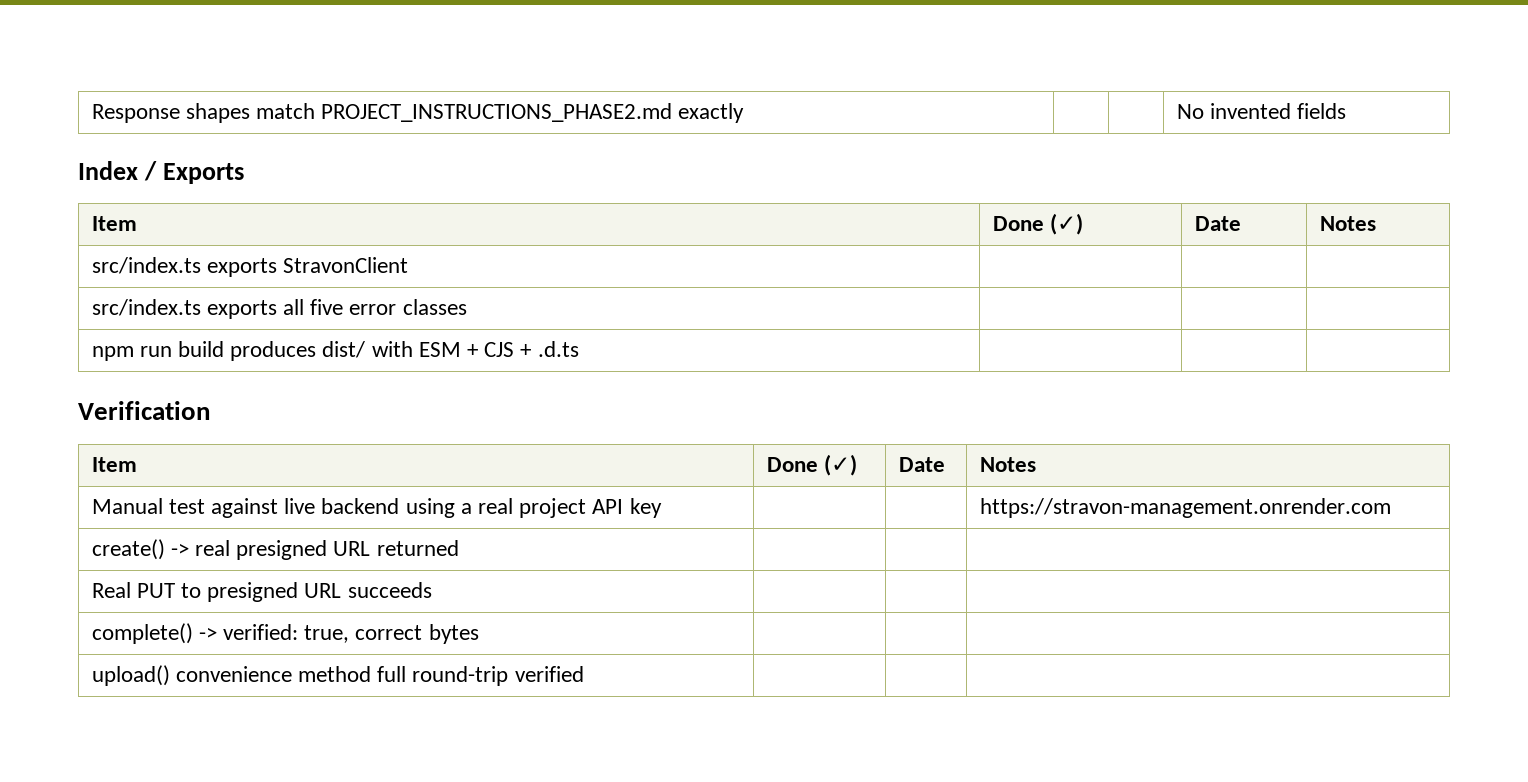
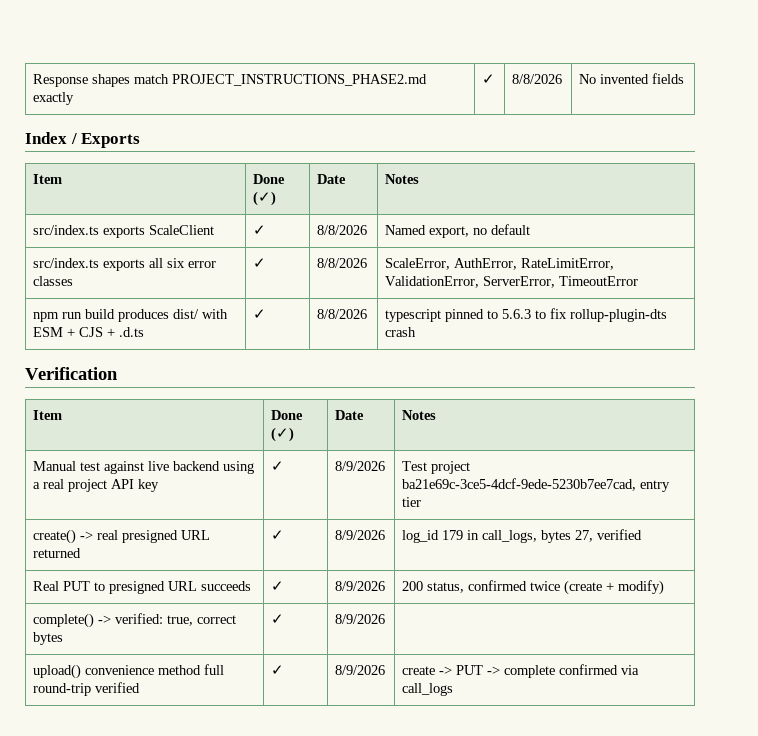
- Response shapes match PROJECT_INSTRUCTIONS_PHASE2.md exactly | | | No invented fields
+ Response shapes match PROJECT_INSTRUCTIONS_PHASE2.md exactly | ✓ | 8/8/2026 | No invented fields
- src/index.ts exports StravonClient | | |
+ src/index.ts exports ScaleClient | ✓ | 8/8/2026 | Named export, no default
- src/index.ts exports all five error classes | | |
+ src/index.ts exports all six error classes | ✓ | 8/8/2026 | ScaleError, AuthError, RateLimitError, ValidationError, ServerError, TimeoutError
- npm run build produces dist/ with ESM + CJS + .d.ts | | |
+ npm run build produces dist/ with ESM + CJS + .d.ts | ✓ | 8/8/2026 | typescript pinned to 5.6.3 to fix rollup-plugin-dts crash
- Manual test against live backend using a real project API key | | | https://stravon-management.onrender.com
+ Manual test against live backend using a real project API key | ✓ | 8/9/2026 | Test project ba21e69c-3ce5-4dcf-9ede-5230b7ee7cad, entry tier
- create() -> real presigned URL returned | | |
+ create() -> real presigned URL returned | ✓ | 8/9/2026 | log_id 179 in call_logs, bytes 27, verified
- Real PUT to presigned URL succeeds | | |
+ Real PUT to presigned URL succeeds | ✓ | 8/9/2026 | 200 status, confirmed twice (create + modify)
- complete() -> verified: true, correct bytes | | |
+ complete() -> verified: true, correct bytes | ✓ | 8/9/2026 |
- upload() convenience method full round-trip verified | | |
+ upload() convenience method full round-trip verified | ✓ | 8/9/2026 | create -> PUT -> complete confirmed via call_logs

